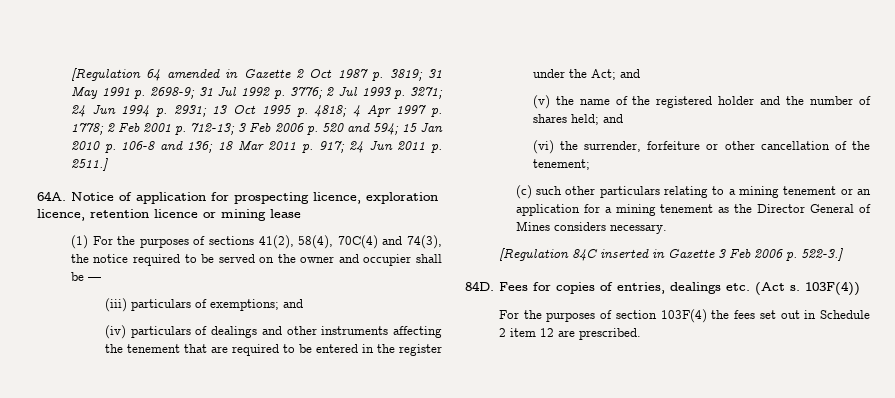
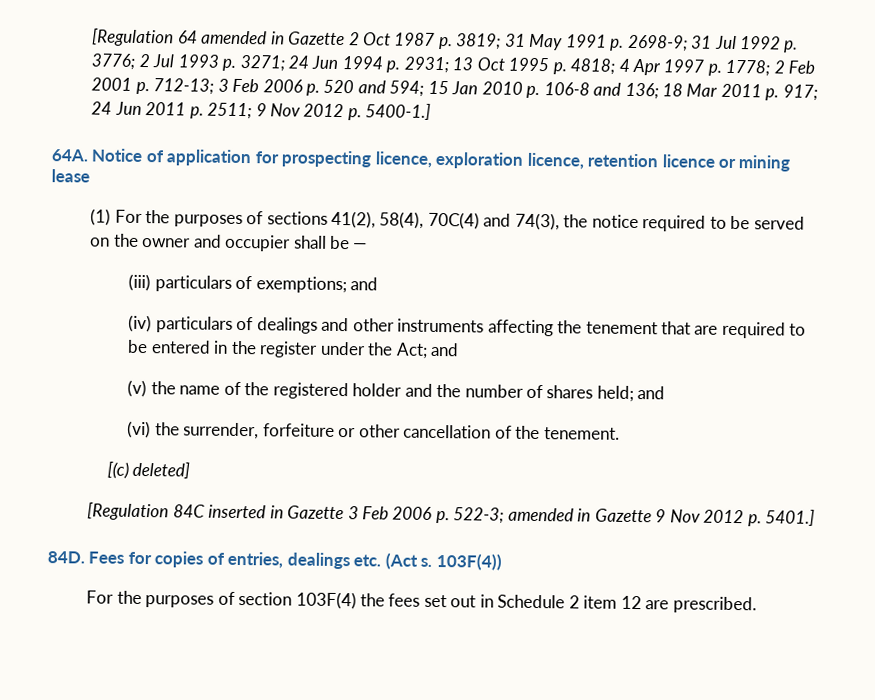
- 24 Jun 2011 p. 2511.]
+ 24 Jun 2011 p. 2511; 9 Nov 2012 p. 5400-1.]
- (vi) the surrender, forfeiture or other cancellation of the tenement;
- (c) such other particulars relating to a mining tenement or an application for a mining tenement as the Director General of Mines considers necessary.
+ (vi) the surrender, forfeiture or other cancellation of the tenement.
+ [(c) deleted]
- [Regulation 84C inserted in Gazette 3 Feb 2006 p. 522-3.]
+ [Regulation 84C inserted in Gazette 3 Feb 2006 p. 522-3; amended in Gazette 9 Nov 2012 p. 5401.]

